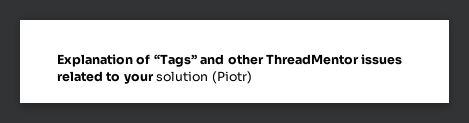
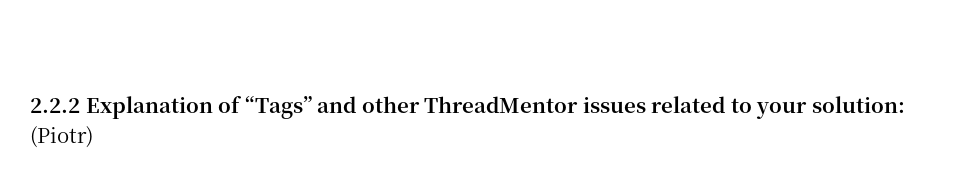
- Explanation of “Tags” and other ThreadMentor issues related to your solution (Piotr)
+ 2.2.2 Explanation of “Tags” and other ThreadMentor issues related to your solution: (Piotr)

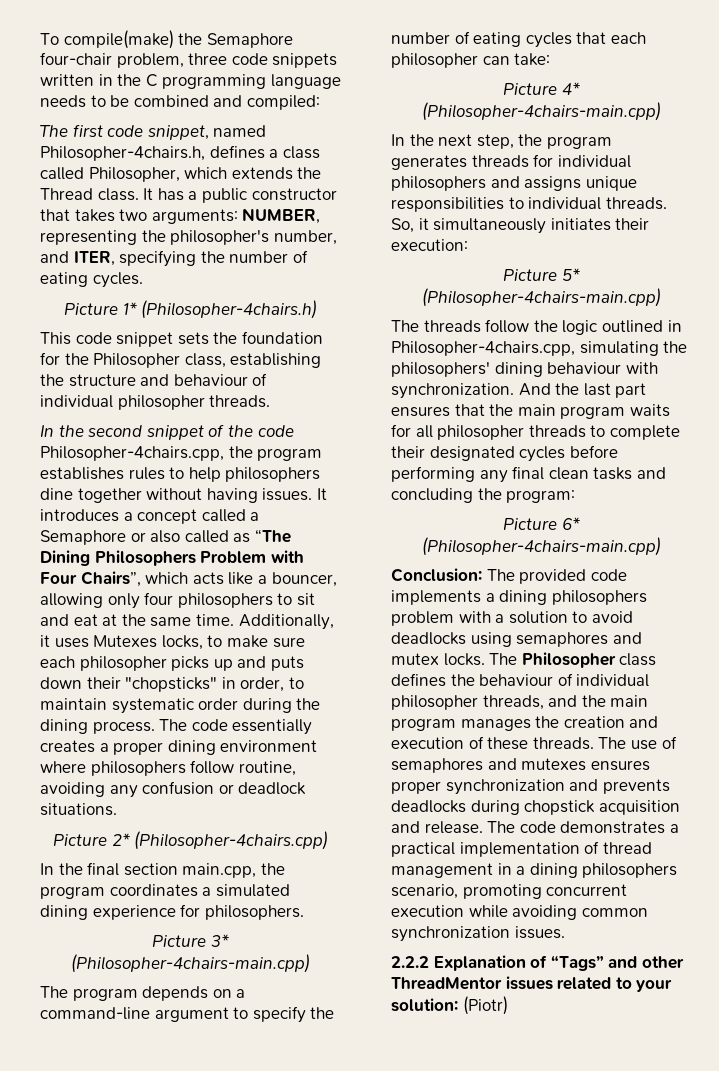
+ To compile(make) the Semaphore four-chair problem, three code snippets written in the C programming language needs to be combined and compiled:
+ The first code snippet, named Philosopher-4chairs.h, defines a class called Philosopher, which extends the Thread class. It has a public constructor that takes two arguments: NUMBER, representing the philosopher's number, and ITER, specifying the number of eating cycles.
+ Picture 1* (Philosopher-4chairs.h)
+ This code snippet sets the foundation for the Philosopher class, establishing the structure and behaviour of individual philosopher threads.
+ In the second snippet of the code Philosopher-4chairs.cpp, the program establishes rules to help philosophers dine together without having issues. It introduces a concept called a Semaphore or also called as “The Dining Philosophers Problem with Four Chairs”, which acts like a bouncer, allowing only four philosophers to sit and eat at the same time. Additionally, it uses Mutexes locks, to make sure each philosopher picks up and puts down their "chopsticks" in order, to maintain systematic order during the dining process. The code essentially creates a proper dining environment where philosophers follow routine, avoiding any confusion or deadlock situations.
+ Picture 2* (Philosopher-4chairs.cpp)
+ In the final section main.cpp, the program coordinates a simulated dining experience for philosophers.
+ Picture 3* (Philosopher-4chairs-main.cpp)
+ The program depends on a command-line argument to specify the number of eating cycles that each philosopher can take:
+ Picture 4* (Philosopher-4chairs-main.cpp)
+ In the next step, the program generates threads for individual philosophers and assigns unique responsibilities to individual threads. So, it simultaneously initiates their execution:
+ Picture 5* (Philosopher-4chairs-main.cpp)
+ The threads follow the logic outlined in Philosopher-4chairs.cpp, simulating the philosophers' dining behaviour with synchronization. And the last part ensures that the main program waits for all philosopher threads to complete their designated cycles before performing any final clean tasks and concluding the program:
+ Picture 6* (Philosopher-4chairs-main.cpp)
+ Conclusion: The provided code implements a dining philosophers problem with a solution to avoid deadlocks using semaphores and mutex locks. The Philosopher class defines the behaviour of individual philosopher threads, and the main program manages the creation and execution of these threads. The use of semaphores and mutexes ensures proper synchronization and prevents deadlocks during chopstick acquisition and release. The code demonstrates a practical implementation of thread management in a dining philosophers scenario, promoting concurrent execution while avoiding common synchronization issues.

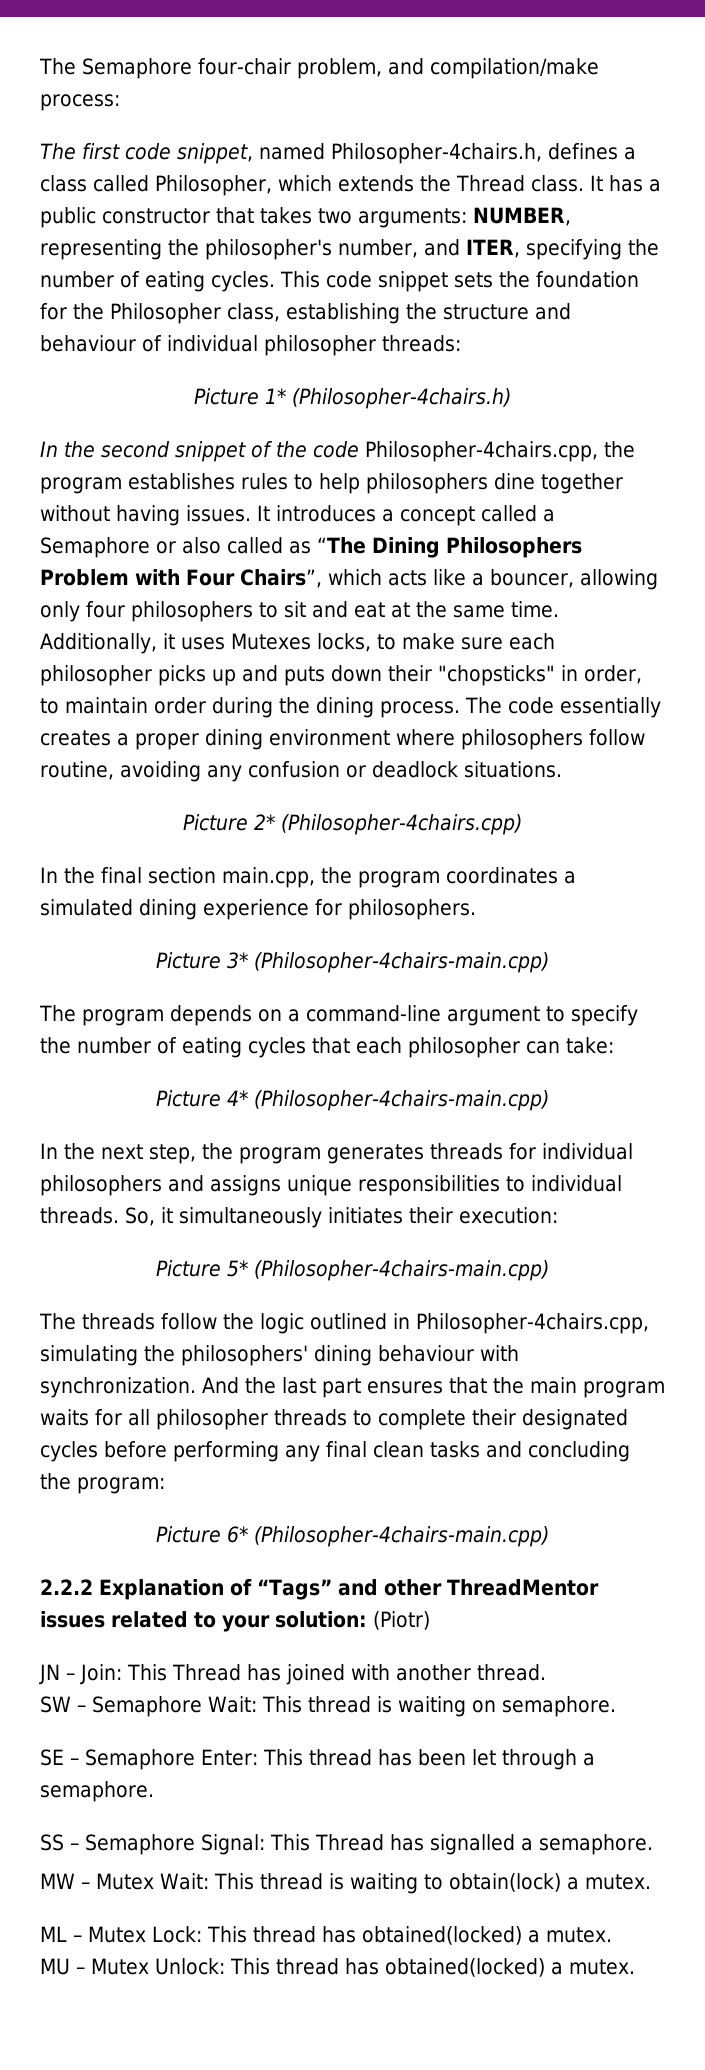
- To compile(make) the Semaphore four-chair problem, three code snippets written in the C programming language needs to be combined and compiled:
+ The Semaphore four-chair problem, and compilation/make process:
- It has a public constructor that takes two arguments: NUMBER, representing the philosopher's number, and ITER, specifying the number of eating cycles.
+ It has a public constructor that takes two arguments: NUMBER, representing the philosopher's number, and ITER, specifying the number of eating cycles. This code snippet sets the foundation for the Philosopher class, establishing the structure and behaviour of individual philosopher threads:
  Picture 1* (Philosopher-4chairs.h)
- This code snippet sets the foundation for the Philosopher class, establishing the structure and behaviour of individual philosopher threads.
- Additionally, it uses Mutexes locks, to make sure each philosopher picks up and puts down their "chopsticks" in order, to maintain systematic order during the dining process.
+ Additionally, it uses Mutexes locks, to make sure each philosopher picks up and puts down their "chopsticks" in order, to maintain order during the dining process.
- Conclusion: The provided code implements a dining philosophers problem with a solution to avoid deadlocks using semaphores and mutex locks. The Philosopher class defines the behaviour of individual philosopher threads, and the main program manages the creation and execution of these threads. The use of semaphores and mutexes ensures proper synchronization and prevents deadlocks during chopstick acquisition and release. The code demonstrates a practical implementation of thread management in a dining philosophers scenario, promoting concurrent execution while avoiding common synchronization issues.
+ JN – Join: This Thread has joined with another thread.
+ SW – Semaphore Wait: This thread is waiting on semaphore.
+ SE – Semaphore Enter: This thread has been let through a semaphore.
+ SS – Semaphore Signal: This Thread has signalled a semaphore.
+ MW – Mutex Wait: This thread is waiting to obtain(lock) a mutex.
+ ML – Mutex Lock: This thread has obtained(locked) a mutex.
+ MU – Mutex Unlock: This thread has obtained(locked) a mutex.

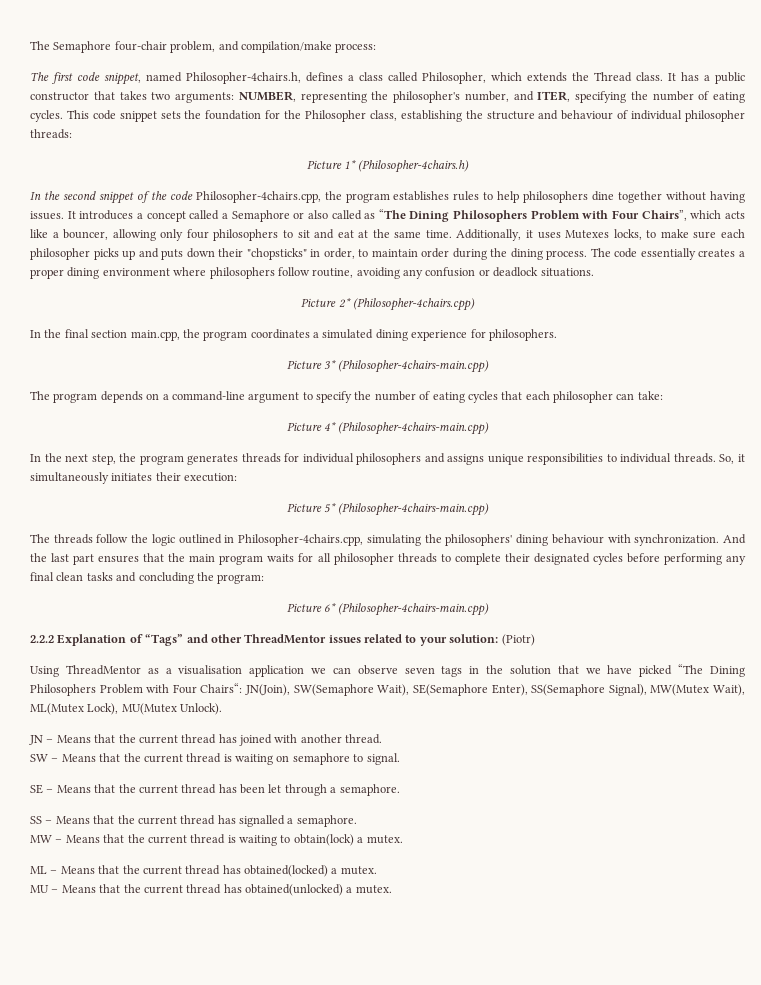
- JN – Join: This Thread has joined with another thread.
+ Using ThreadMentor as a visualisation application we can observe seven tags in the solution that we have picked “The Dining Philosophers Problem with Four Chairs“: JN(Join), SW(Semaphore Wait), SE(Semaphore Enter), SS(Semaphore Signal), MW(Mutex Wait), ML(Mutex Lock), MU(Mutex Unlock).
+ JN – Means that the current thread has joined with another thread.
- SW – Semaphore Wait: This thread is waiting on semaphore.
+ SW – Means that the current thread is waiting on semaphore to signal.
- SE – Semaphore Enter: This thread has been let through a semaphore.
+ SE – Means that the current thread has been let through a semaphore.
- SS – Semaphore Signal: This Thread has signalled a semaphore.
+ SS – Means that the current thread has signalled a semaphore.
- MW – Mutex Wait: This thread is waiting to obtain(lock) a mutex.
+ MW – Means that the current thread is waiting to obtain(lock) a mutex.
- ML – Mutex Lock: This thread has obtained(locked) a mutex.
+ ML – Means that the current thread has obtained(locked) a mutex.
- MU – Mutex Unlock: This thread has obtained(locked) a mutex.
+ MU – Means that the current thread has obtained(unlocked) a mutex.

